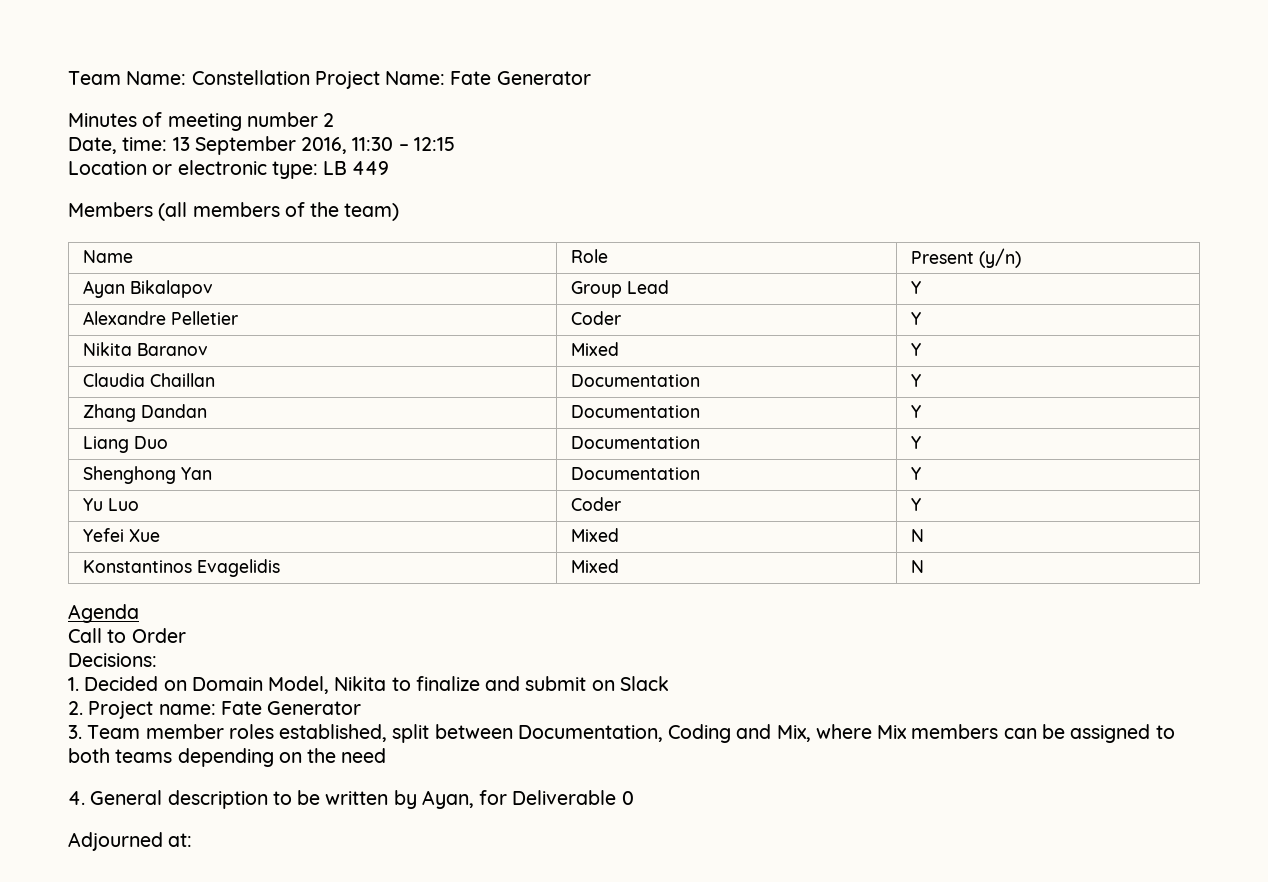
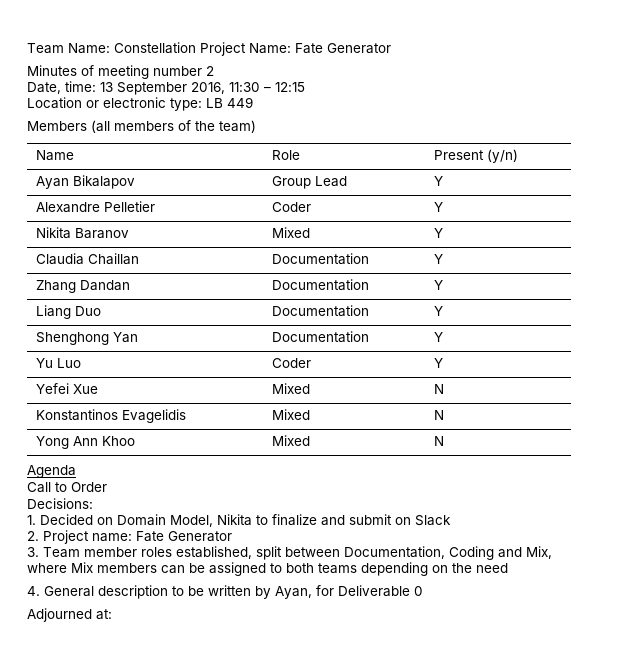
+ Yong Ann Khoo | Mixed | N

